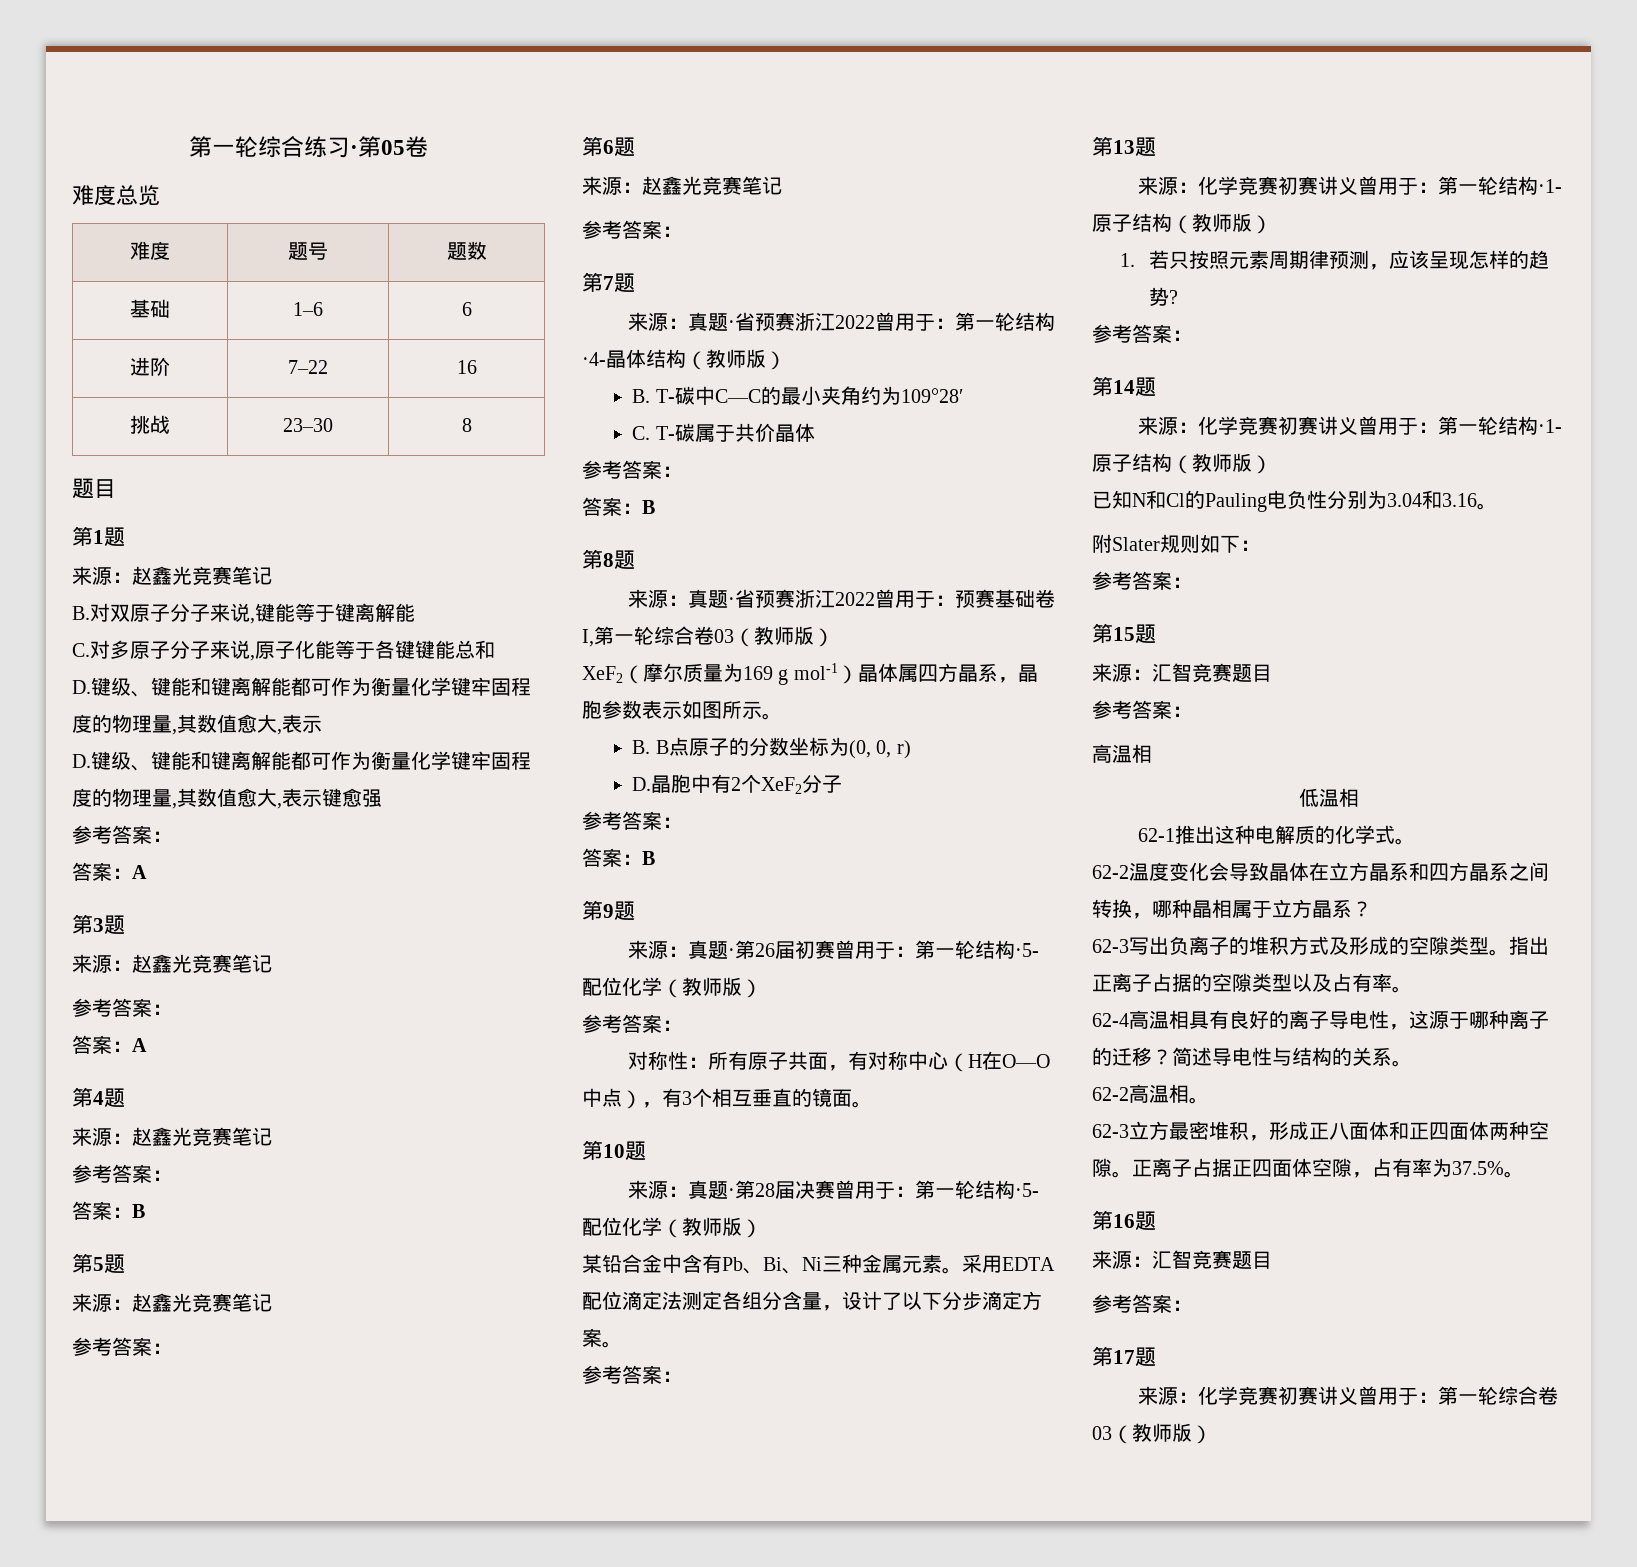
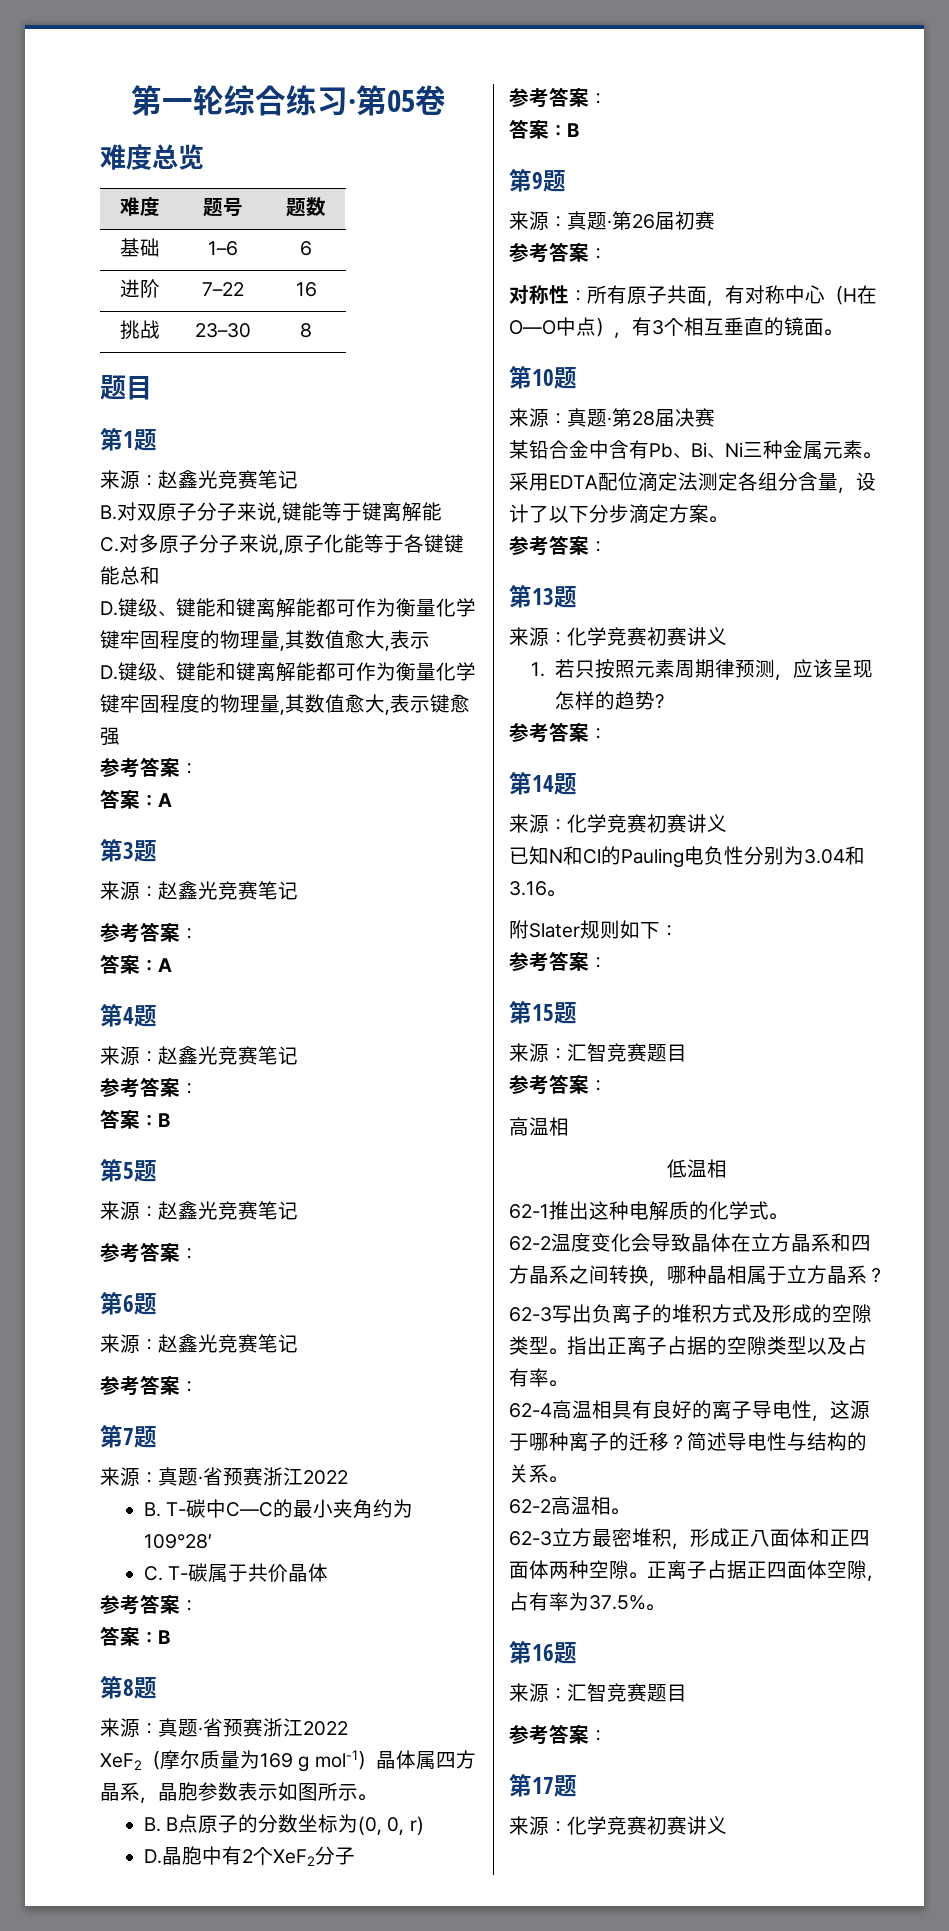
  第7题
- 来源：真题·省预赛浙江2022曾用于：第一轮结构·4-晶体结构（教师版）
+ 来源：真题·省预赛浙江2022
  第8题
- 来源：真题·省预赛浙江2022曾用于：预赛基础卷I,第一轮综合卷03（教师版）
+ 来源：真题·省预赛浙江2022
- 来源：真题·第26届初赛曾用于：第一轮结构·5-配位化学（教师版）
+ 来源：真题·第26届初赛
- 来源：真题·第28届决赛曾用于：第一轮结构·5-配位化学（教师版）
+ 来源：真题·第28届决赛
  第13题
- 来源：化学竞赛初赛讲义曾用于：第一轮结构·1-原子结构（教师版）
+ 来源：化学竞赛初赛讲义
  第14题
- 来源：化学竞赛初赛讲义曾用于：第一轮结构·1-原子结构（教师版）
+ 来源：化学竞赛初赛讲义
  第17题
- 来源：化学竞赛初赛讲义曾用于：第一轮综合卷03（教师版）
+ 来源：化学竞赛初赛讲义

